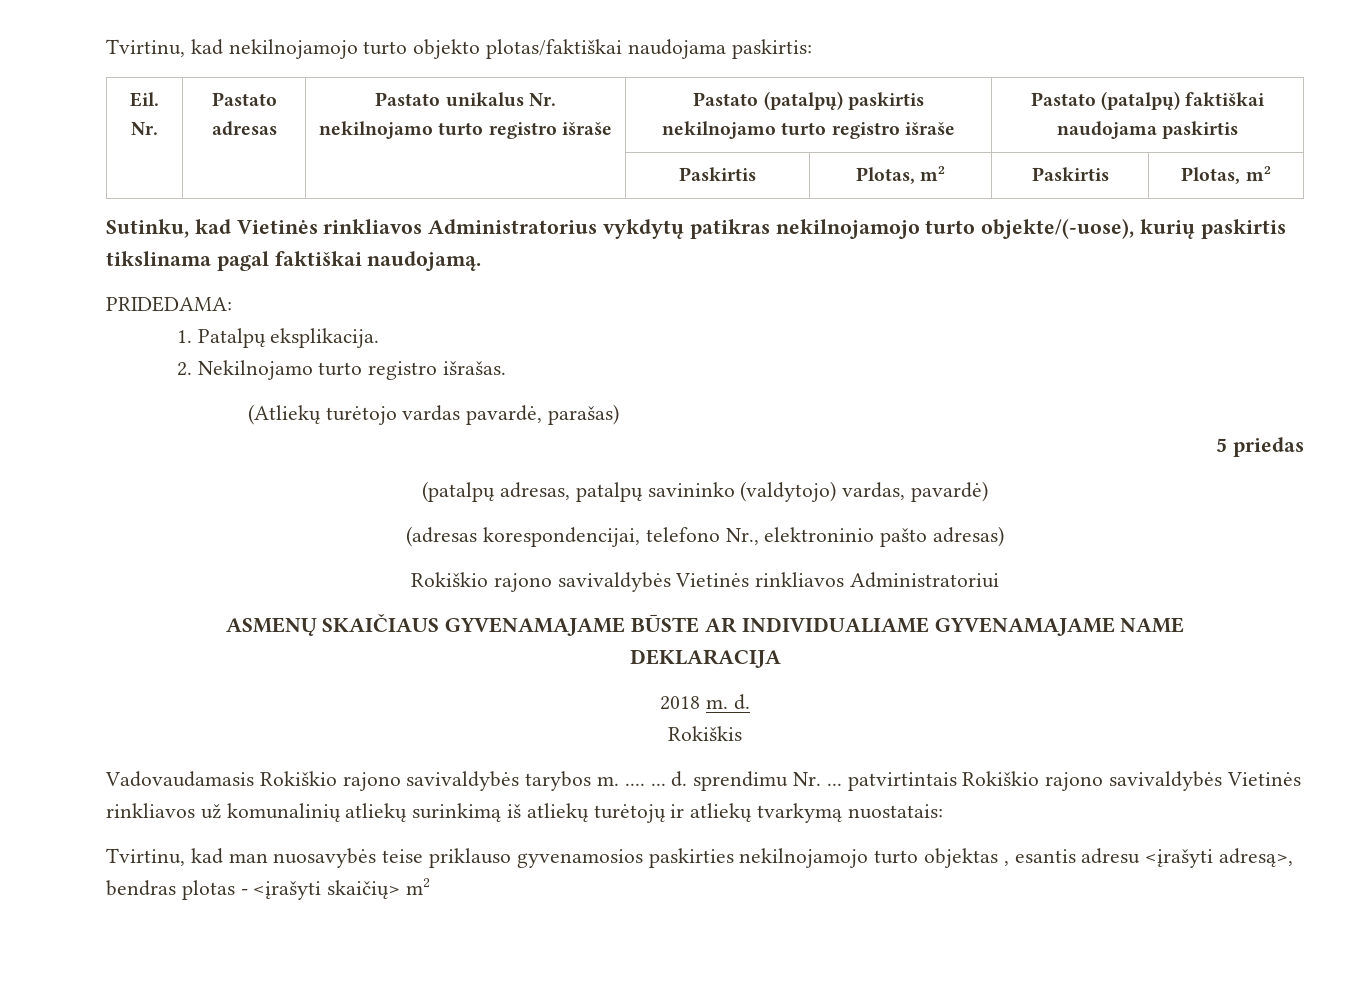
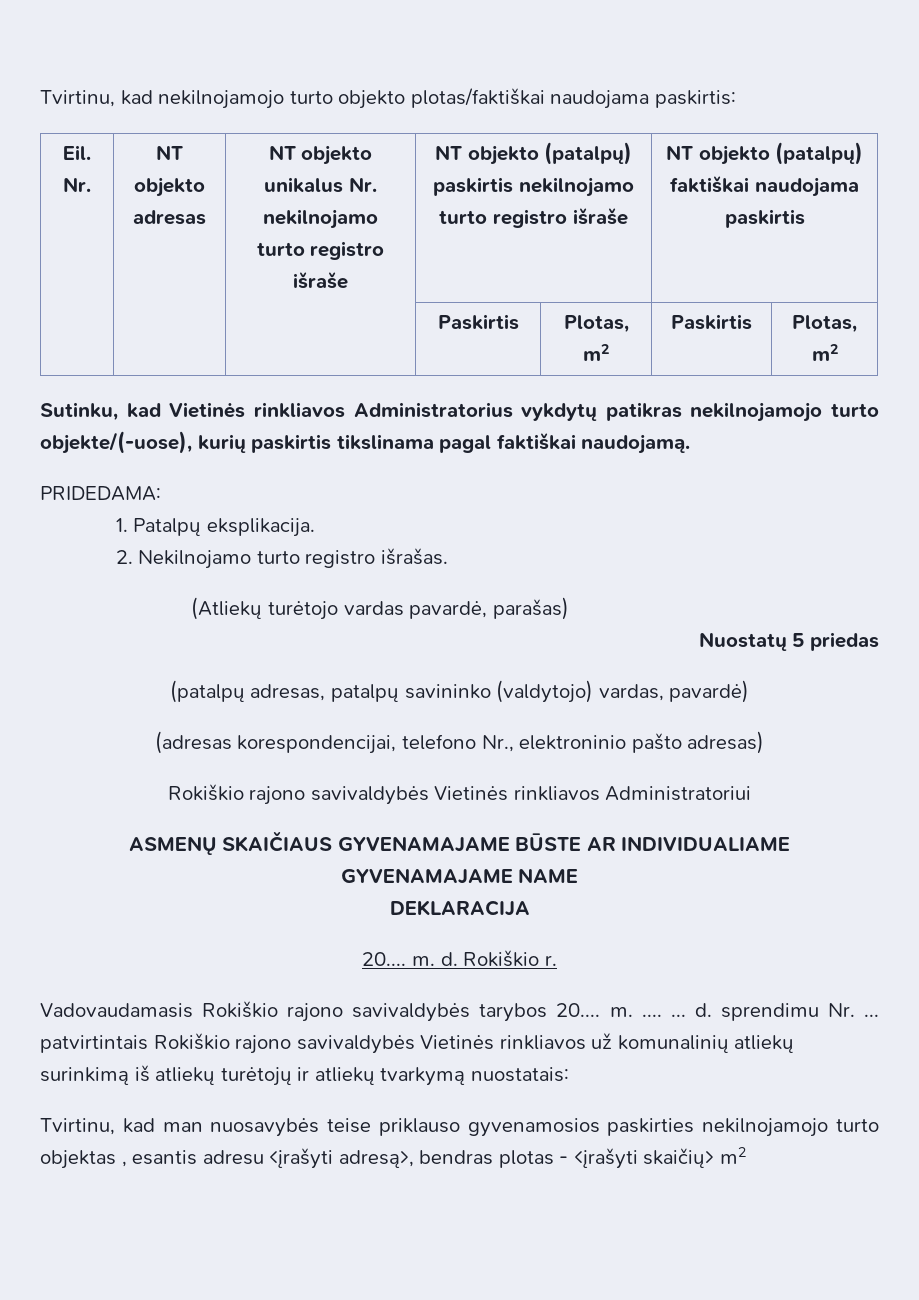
- Eil. Nr. | Pastato adresas | Pastato unikalus Nr. nekilnojamo turto registro išraše | Pastato (patalpų) paskirtis nekilnojamo turto registro išraše | Pastato (patalpų) faktiškai naudojama paskirtis
+ Eil. Nr. | NT objekto adresas | NT objekto unikalus Nr. nekilnojamo turto registro išraše | NT objekto (patalpų) paskirtis nekilnojamo turto registro išraše | NT objekto (patalpų) faktiškai naudojama paskirtis
- 5 priedas
+ Nuostatų 5 priedas
- 2018 m. d.
- Rokiškis
+ 20.... m. d. Rokiškio r.
- Vadovaudamasis Rokiškio rajono savivaldybės tarybos m. .... ... d. sprendimu Nr. ... patvirtintais Rokiškio rajono savivaldybės Vietinės rinkliavos už komunalinių atliekų surinkimą iš atliekų turėtojų ir atliekų tvarkymą nuostatais:
+ Vadovaudamasis Rokiškio rajono savivaldybės tarybos 20.... m. .... ... d. sprendimu Nr. ... patvirtintais Rokiškio rajono savivaldybės Vietinės rinkliavos už komunalinių atliekų surinkimą iš atliekų turėtojų ir atliekų tvarkymą nuostatais:

